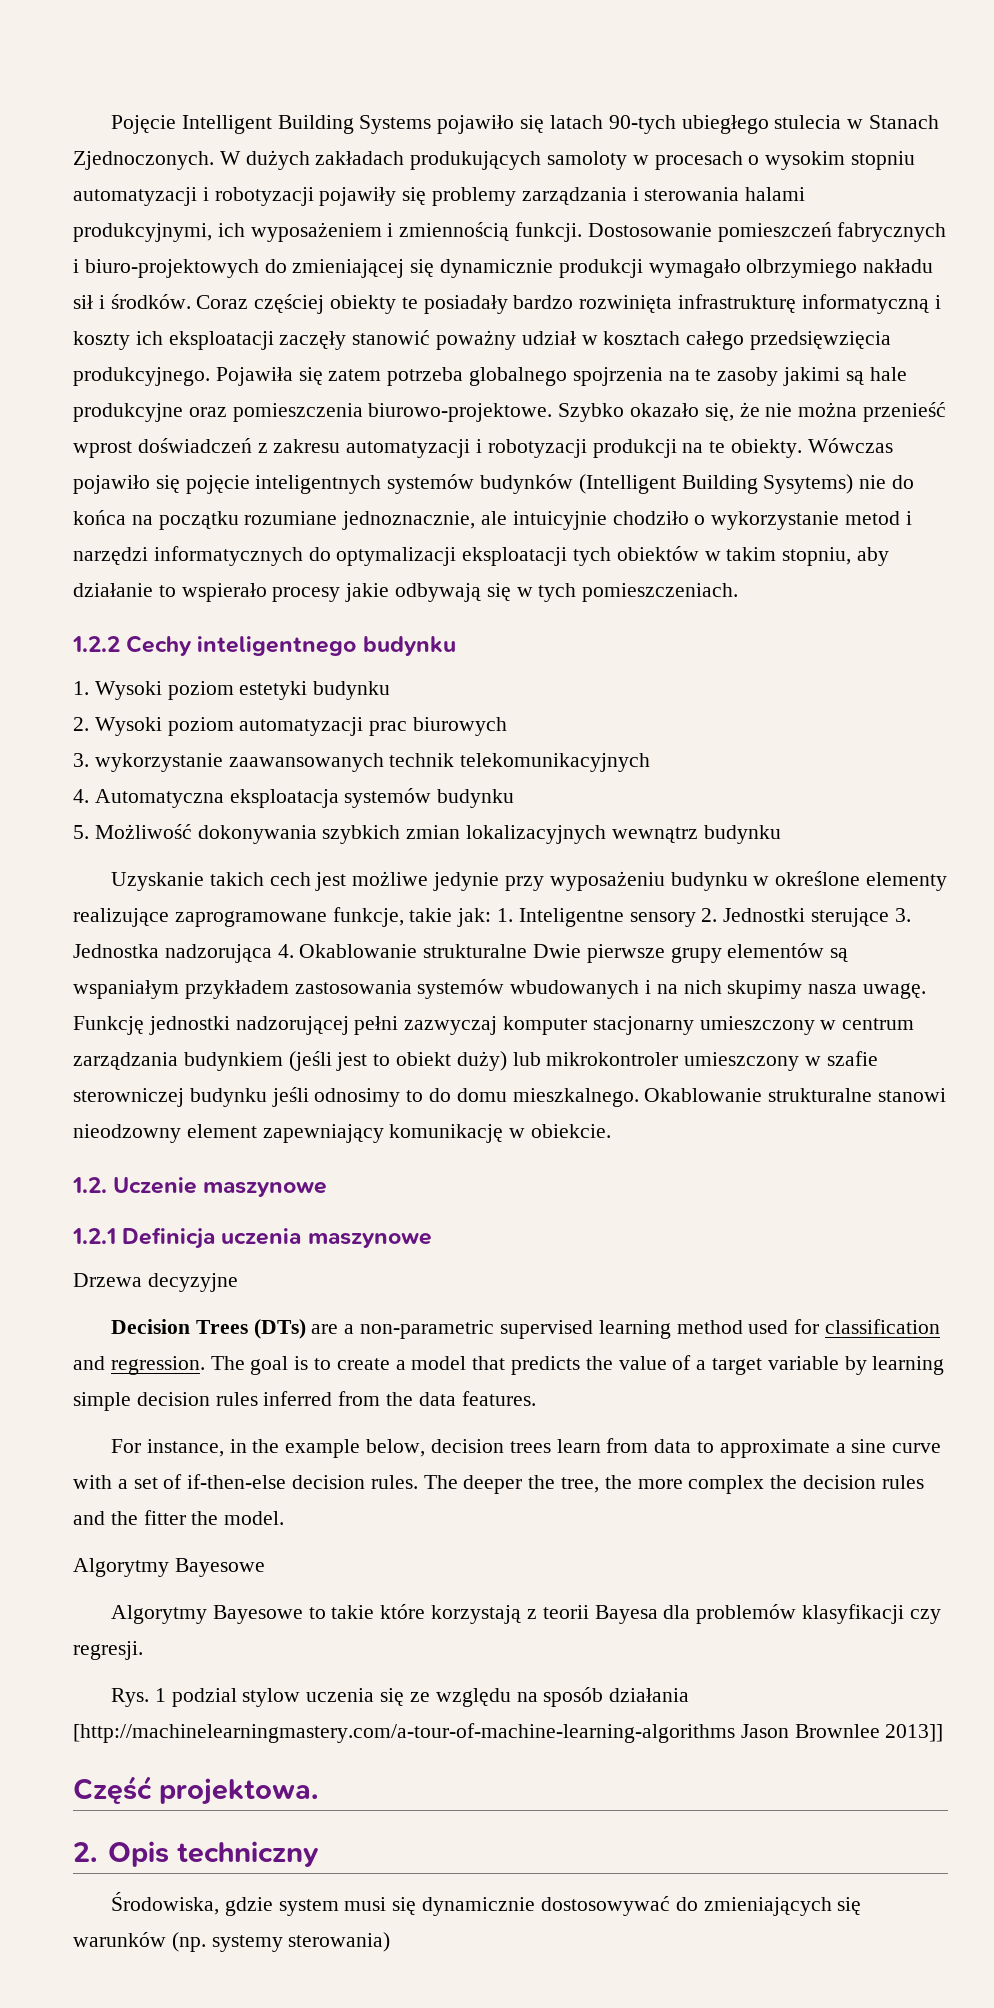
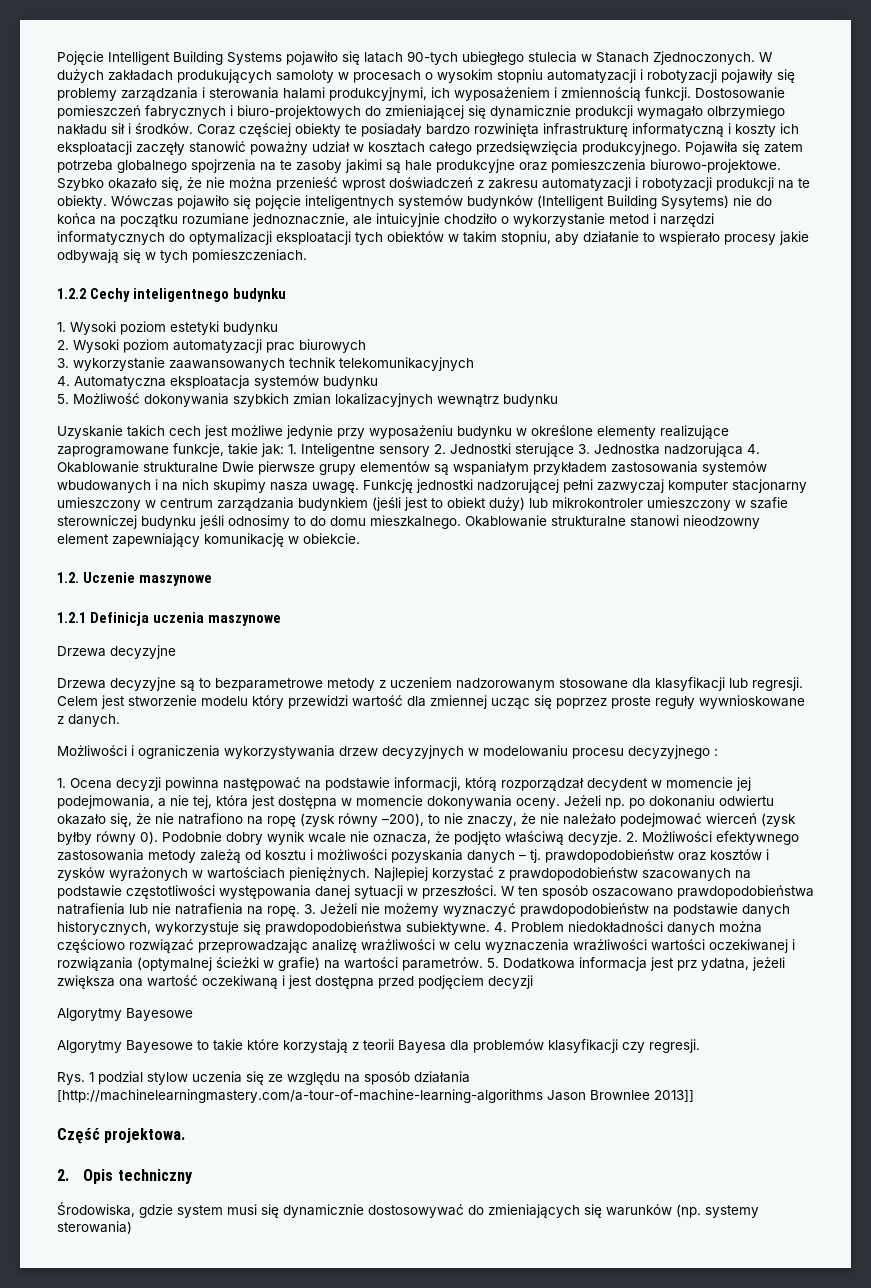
- Decision Trees (DTs) are a non-parametric supervised learning method used for classification and regression. The goal is to create a model that predicts the value of a target variable by learning simple decision rules inferred from the data features.
- For instance, in the example below, decision trees learn from data to approximate a sine curve with a set of if-then-else decision rules. The deeper the tree, the more complex the decision rules and the fitter the model.
+ Drzewa decyzyjne są to bezparametrowe metody z uczeniem nadzorowanym stosowane dla klasyfikacji lub regresji. Celem jest stworzenie modelu który przewidzi wartość dla zmiennej ucząc się poprzez proste reguły wywnioskowane z danych.
+ Możliwości i ograniczenia wykorzystywania drzew decyzyjnych w modelowaniu procesu decyzyjnego :
+ 1. Ocena decyzji powinna następować na podstawie informacji, którą rozporządzał decydent w momencie jej podejmowania, a nie tej, która jest dostępna w momencie dokonywania oceny. Jeżeli np. po dokonaniu odwiertu okazało się, że nie natrafiono na ropę (zysk równy –200), to nie znaczy, że nie należało podejmować wierceń (zysk byłby równy 0). Podobnie dobry wynik wcale nie oznacza, że podjęto właściwą decyzje. 2. Możliwości efektywnego zastosowania metody zależą od kosztu i możliwości pozyskania danych – tj. prawdopodobieństw oraz kosztów i zysków wyrażonych w wartościach pieniężnych. Najlepiej korzystać z prawdopodobieństw szacowanych na podstawie częstotliwości występowania danej sytuacji w przeszłości. W ten sposób oszacowano prawdopodobieństwa natrafienia lub nie natrafienia na ropę. 3. Jeżeli nie możemy wyznaczyć prawdopodobieństw na podstawie danych historycznych, wykorzystuje się prawdopodobieństwa subiektywne. 4. Problem niedokładności danych można częściowo rozwiązać przeprowadzając analizę wrażliwości w celu wyznaczenia wrażliwości wartości oczekiwanej i rozwiązania (optymalnej ścieżki w grafie) na wartości parametrów. 5. Dodatkowa informacja jest prz ydatna, jeżeli zwiększa ona wartość oczekiwaną i jest dostępna przed podjęciem decyzji

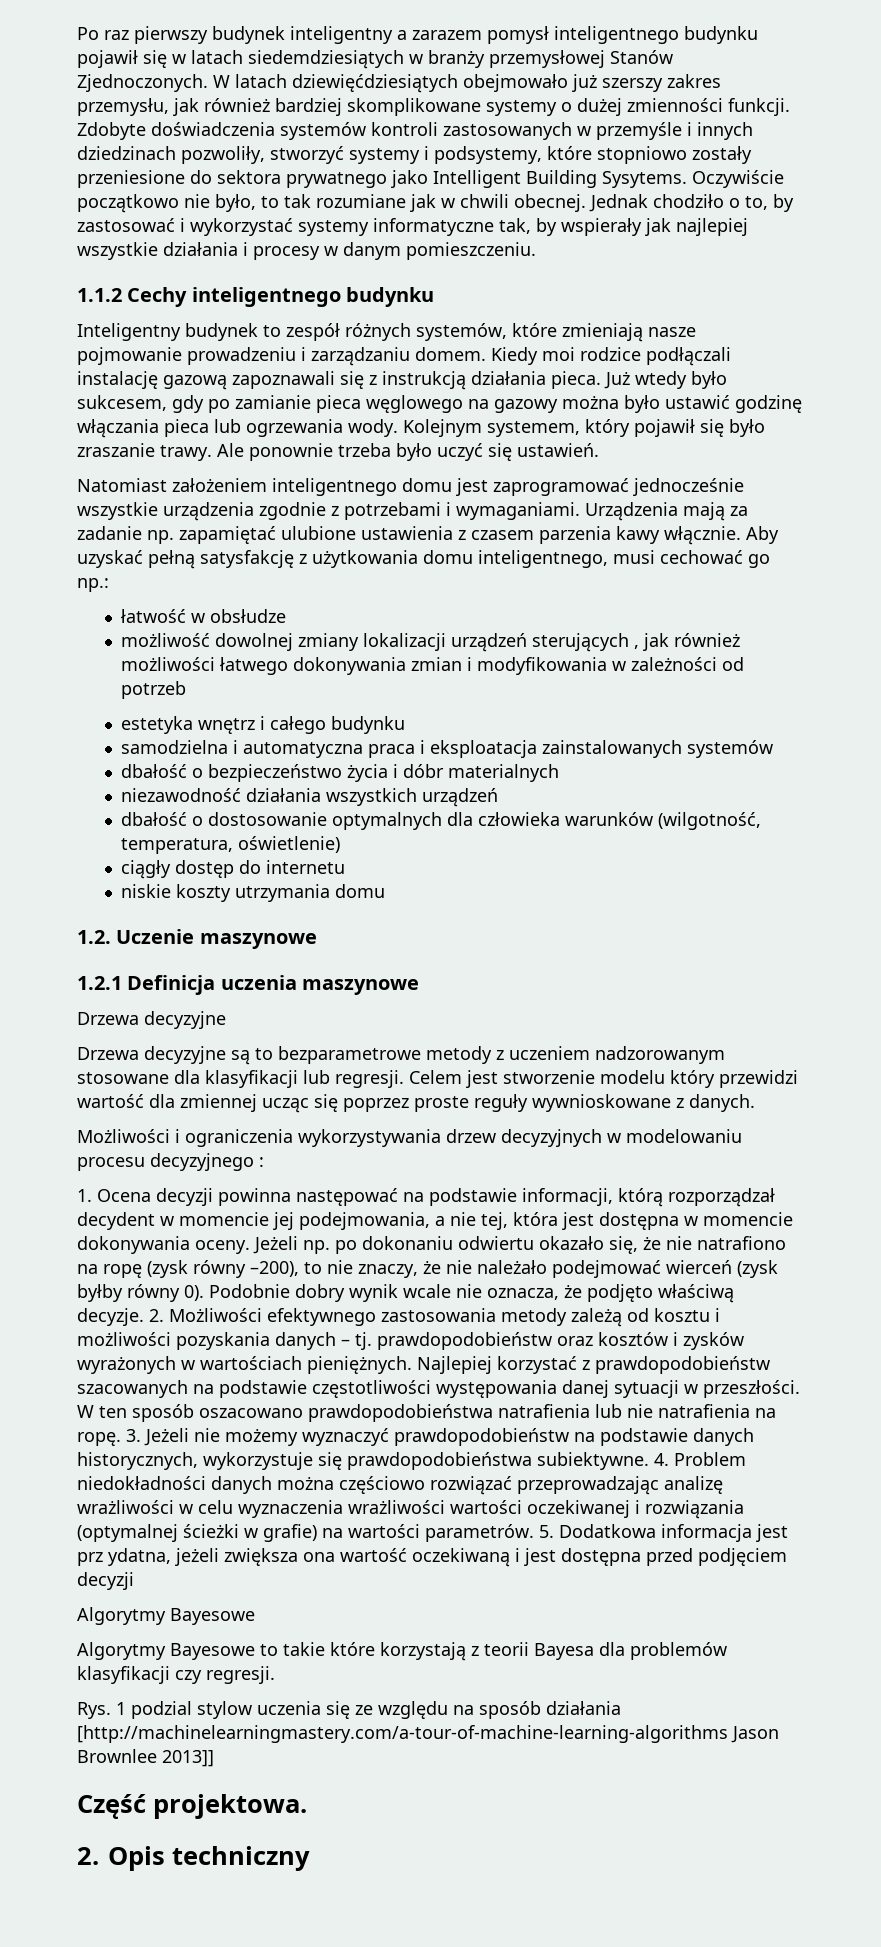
- Pojęcie Intelligent Building Systems pojawiło się latach 90-tych ubiegłego stulecia w Stanach Zjednoczonych. W dużych zakładach produkujących samoloty w procesach o wysokim stopniu automatyzacji i robotyzacji pojawiły się problemy zarządzania i sterowania halami produkcyjnymi, ich wyposażeniem i zmiennością funkcji. Dostosowanie pomieszczeń fabrycznych i biuro-projektowych do zmieniającej się dynamicznie produkcji wymagało olbrzymiego nakładu sił i środków. Coraz częściej obiekty te posiadały bardzo rozwinięta infrastrukturę informatyczną i koszty ich eksploatacji zaczęły stanowić poważny udział w kosztach całego przedsięwzięcia produkcyjnego. Pojawiła się zatem potrzeba globalnego spojrzenia na te zasoby jakimi są hale produkcyjne oraz pomieszczenia biurowo-projektowe. Szybko okazało się, że nie można przenieść wprost doświadczeń z zakresu automatyzacji i robotyzacji produkcji na te obiekty. Wówczas pojawiło się pojęcie inteligentnych systemów budynków (Intelligent Building Sysytems) nie do końca na początku rozumiane jednoznacznie, ale intuicyjnie chodziło o wykorzystanie metod i narzędzi informatycznych do optymalizacji eksploatacji tych obiektów w takim stopniu, aby działanie to wspierało procesy jakie odbywają się w tych pomieszczeniach.
- 1.2.2 Cechy inteligentnego budynku
- 1. Wysoki poziom estetyki budynku
- 2. Wysoki poziom automatyzacji prac biurowych
- 3. wykorzystanie zaawansowanych technik telekomunikacyjnych
- 4. Automatyczna eksploatacja systemów budynku
- 5. Możliwość dokonywania szybkich zmian lokalizacyjnych wewnątrz budynku
- Uzyskanie takich cech jest możliwe jedynie przy wyposażeniu budynku w określone elementy realizujące zaprogramowane funkcje, takie jak: 1. Inteligentne sensory 2. Jednostki sterujące 3. Jednostka nadzorująca 4. Okablowanie strukturalne Dwie pierwsze grupy elementów są wspaniałym przykładem zastosowania systemów wbudowanych i na nich skupimy nasza uwagę. Funkcję jednostki nadzorującej pełni zazwyczaj komputer stacjonarny umieszczony w centrum zarządzania budynkiem (jeśli jest to obiekt duży) lub mikrokontroler umieszczony w szafie sterowniczej budynku jeśli odnosimy to do domu mieszkalnego. Okablowanie strukturalne stanowi nieodzowny element zapewniający komunikację w obiekcie.
+ Po raz pierwszy budynek inteligentny a zarazem pomysł inteligentnego budynku pojawił się w latach siedemdziesiątych w branży przemysłowej Stanów Zjednoczonych. W latach dziewięćdziesiątych obejmowało już szerszy zakres przemysłu, jak również bardziej skomplikowane systemy o dużej zmienności funkcji. Zdobyte doświadczenia systemów kontroli zastosowanych w przemyśle i innych dziedzinach pozwoliły, stworzyć systemy i podsystemy, które stopniowo zostały przeniesione do sektora prywatnego jako Intelligent Building Sysytems. Oczywiście początkowo nie było, to tak rozumiane jak w chwili obecnej. Jednak chodziło o to, by zastosować i wykorzystać systemy informatyczne tak, by wspierały jak najlepiej wszystkie działania i procesy w danym pomieszczeniu.
+ 1.1.2 Cechy inteligentnego budynku
+ Inteligentny budynek to zespół różnych systemów, które zmieniają nasze pojmowanie prowadzeniu i zarządzaniu domem. Kiedy moi rodzice podłączali instalację gazową zapoznawali się z instrukcją działania pieca. Już wtedy było sukcesem, gdy po zamianie pieca węglowego na gazowy można było ustawić godzinę włączania pieca lub ogrzewania wody. Kolejnym systemem, który pojawił się było zraszanie trawy. Ale ponownie trzeba było uczyć się ustawień.
+ Natomiast założeniem inteligentnego domu jest zaprogramować jednocześnie wszystkie urządzenia zgodnie z potrzebami i wymaganiami. Urządzenia mają za zadanie np. zapamiętać ulubione ustawienia z czasem parzenia kawy włącznie. Aby uzyskać pełną satysfakcję z użytkowania domu inteligentnego, musi cechować go np.:
+ łatwość w obsłudze
+ możliwość dowolnej zmiany lokalizacji urządzeń sterujących , jak również możliwości łatwego dokonywania zmian i modyfikowania w zależności od potrzeb
+ estetyka wnętrz i całego budynku
+ samodzielna i automatyczna praca i eksploatacja zainstalowanych systemów
+ dbałość o bezpieczeństwo życia i dóbr materialnych
+ niezawodność działania wszystkich urządzeń
+ dbałość o dostosowanie optymalnych dla człowieka warunków (wilgotność, temperatura, oświetlenie)
+ ciągły dostęp do internetu
+ niskie koszty utrzymania domu
- Środowiska, gdzie system musi się dynamicznie dostosowywać do zmieniających się warunków (np. systemy sterowania)

